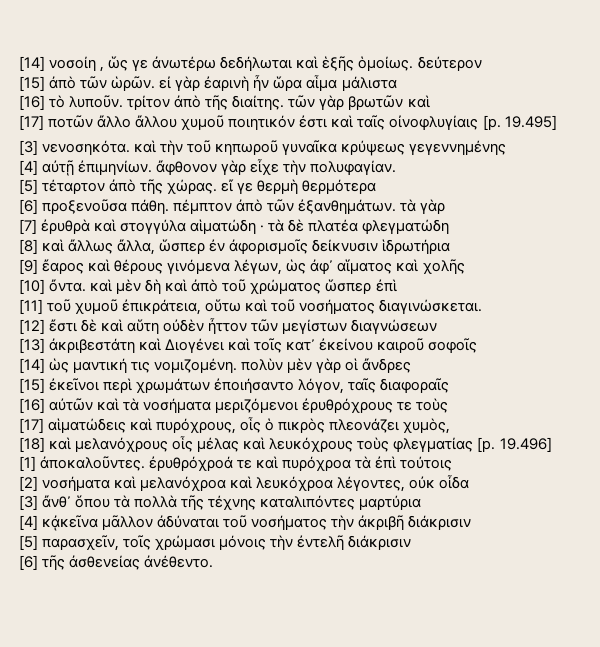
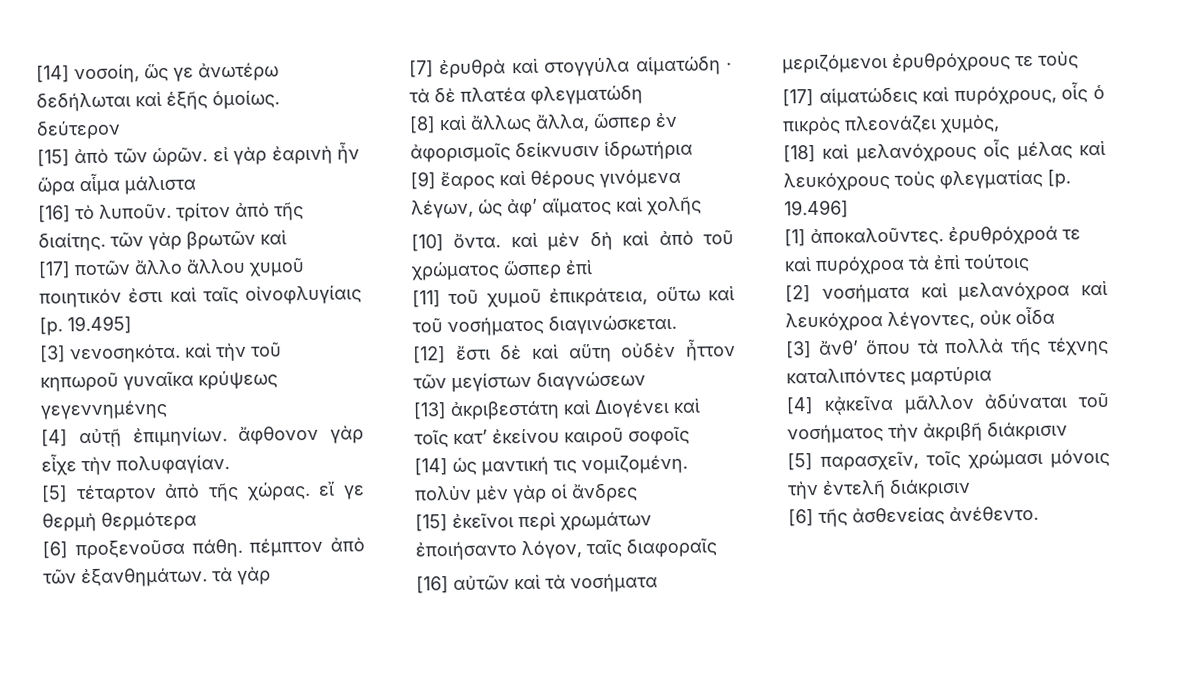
- [14] νοσοίη , ὥς γε ἀνωτέρω δεδήλωται καὶ ἑξῆς ὁμοίως. δεύτερον
+ [14] νοσοίη, ὥς γε ἀνωτέρω δεδήλωται καὶ ἑξῆς ὁμοίως. δεύτερον
- [9] ἔαρος καὶ θέρους γινόμενα λέγων, ὡς ἀφ᾽ αἵματος καὶ χολῆς
+ [9] ἔαρος καὶ θέρους γινόμενα λέγων, ὡς ἀφ’ αἵματος καὶ χολῆς
- [13] ἀκριβεστάτη καὶ Διογένει καὶ τοῖς κατ᾽ ἐκείνου καιροῦ σοφοῖς
+ [13] ἀκριβεστάτη καὶ Διογένει καὶ τοῖς κατ’ ἐκείνου καιροῦ σοφοῖς
- [3] ἄνθ᾽ ὅπου τὰ πολλὰ τῆς τέχνης καταλιπόντες μαρτύρια
+ [3] ἄνθ’ ὅπου τὰ πολλὰ τῆς τέχνης καταλιπόντες μαρτύρια

